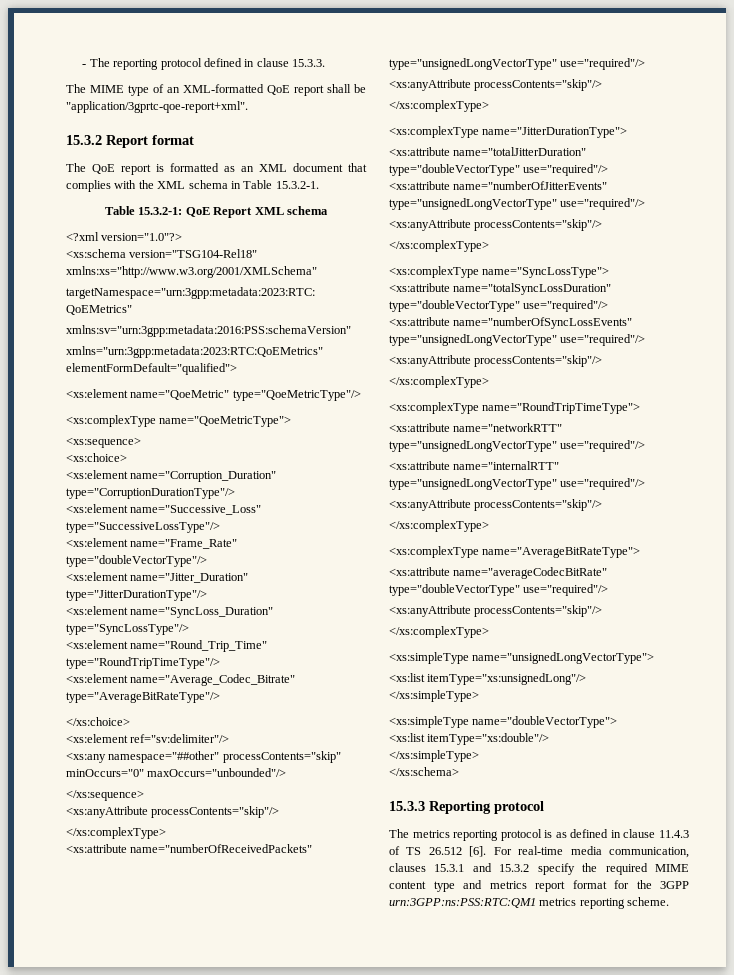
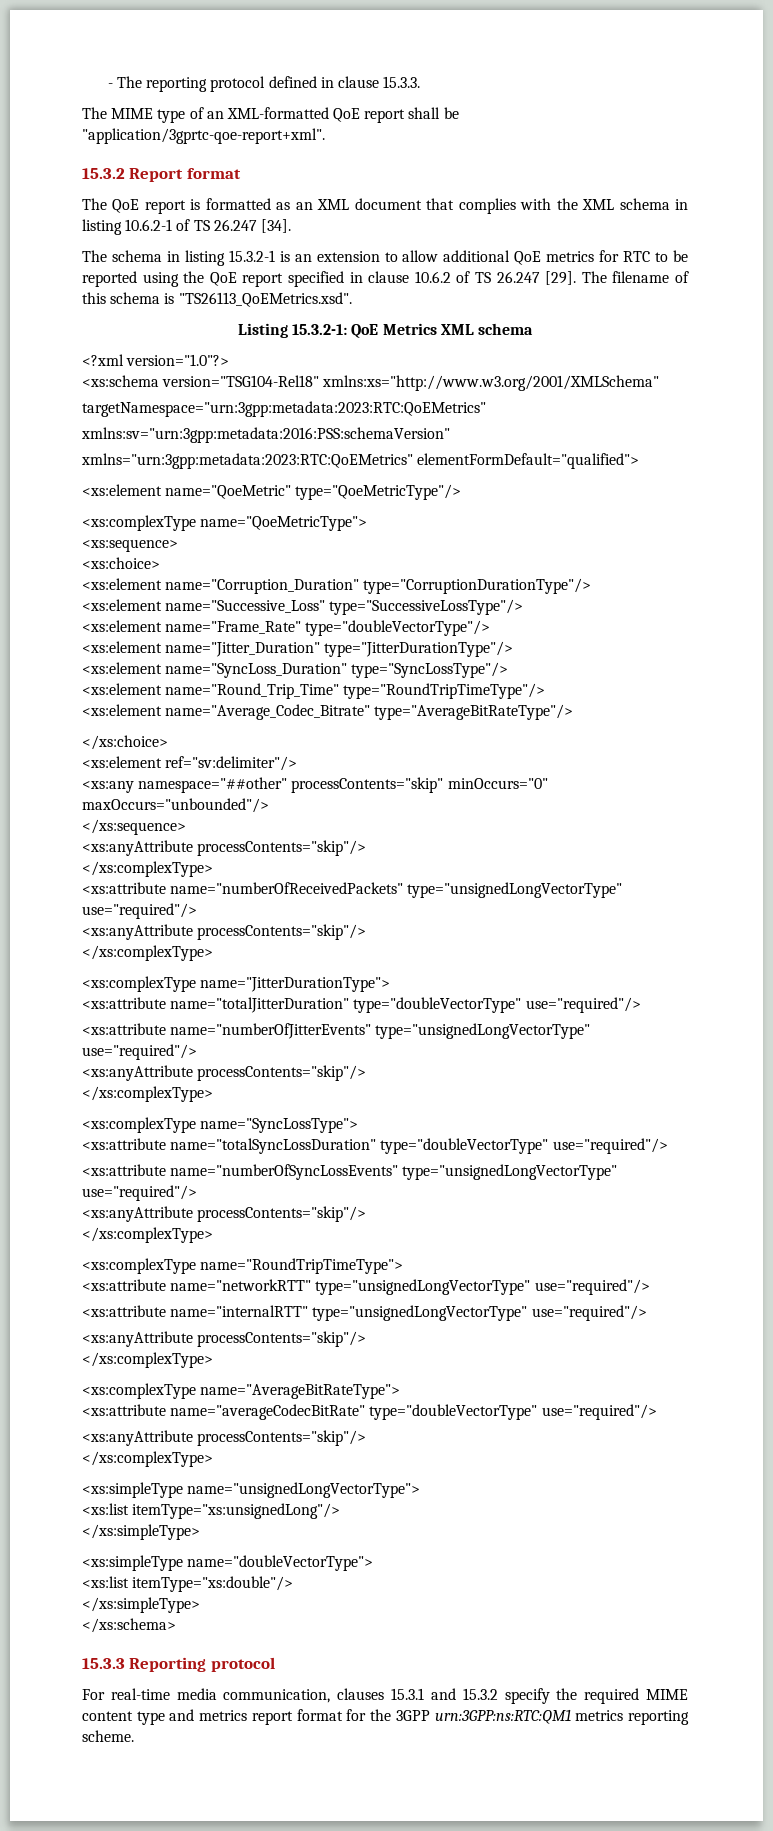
- The QoE report is formatted as an XML document that complies with the XML schema in Table 15.3.2-1.
- Table 15.3.2-1: QoE Report XML schema
+ The QoE report is formatted as an XML document that complies with the XML schema in listing 10.6.2-1 of TS 26.247 [34].
+ The schema in listing 15.3.2-1 is an extension to allow additional QoE metrics for RTC to be reported using the QoE report specified in clause 10.6.2 of TS 26.247 [29]. The filename of this schema is "TS26113_QoEMetrics.xsd".
+ Listing 15.3.2-1: QoE Metrics XML schema
- The metrics reporting protocol is as defined in clause 11.4.3 of TS 26.512 [6]. For real-time media communication, clauses 15.3.1 and 15.3.2 specify the required MIME content type and metrics report format for the 3GPP urn:3GPP:ns:PSS:RTC:QM1 metrics reporting scheme.
+ For real-time media communication, clauses 15.3.1 and 15.3.2 specify the required MIME content type and metrics report format for the 3GPP urn:3GPP:ns:RTC:QM1 metrics reporting scheme.

